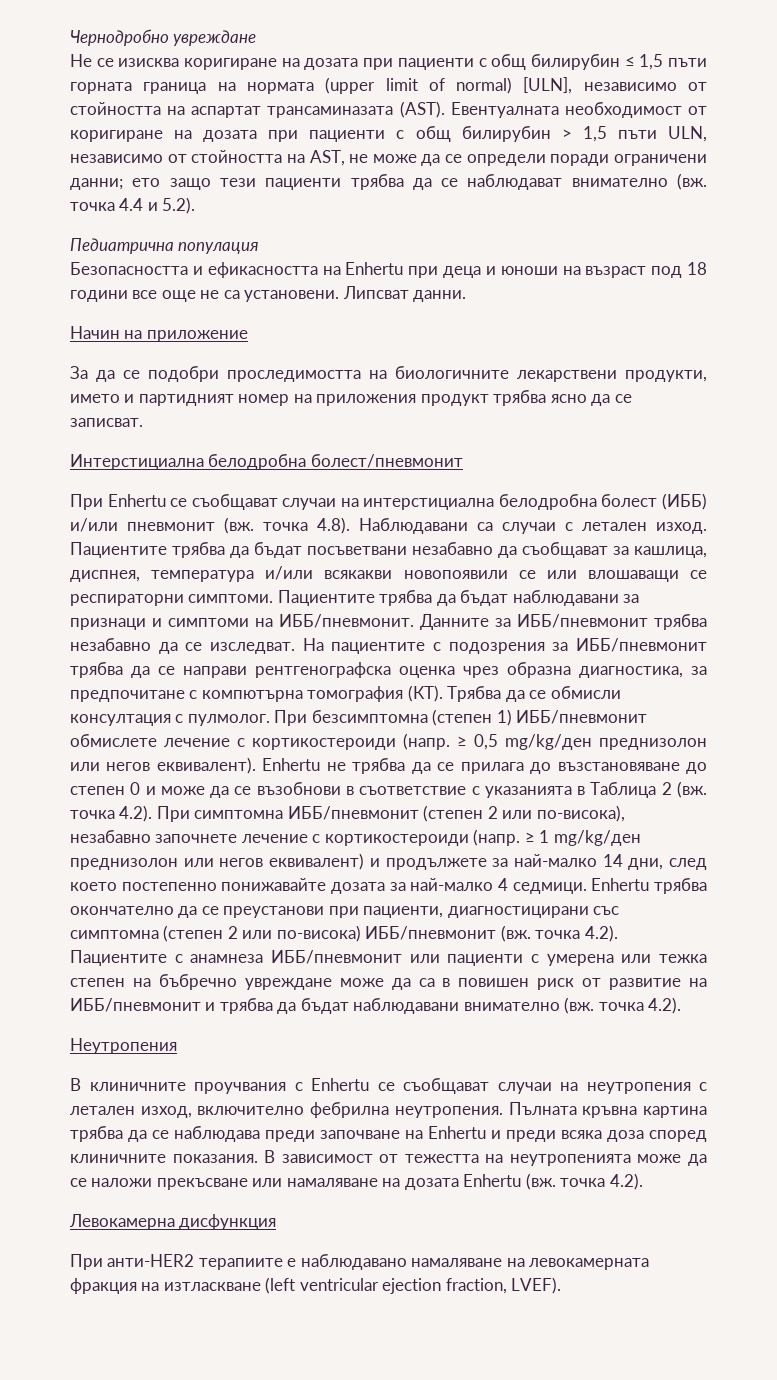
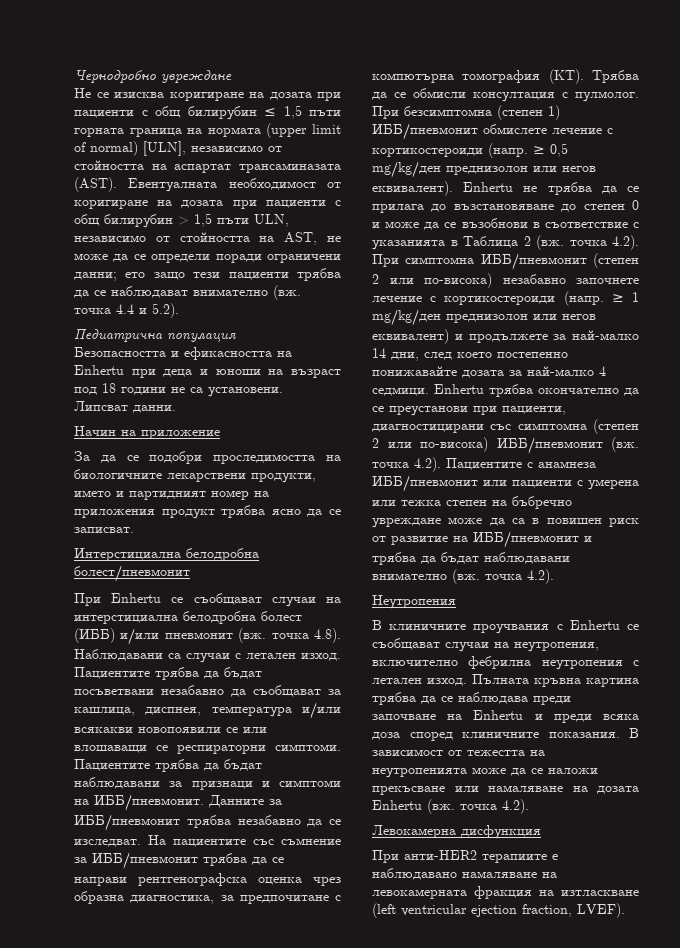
- Безопасността и ефикасността на Enhertu при деца и юноши на възраст под 18 години все още не са установени.
+ Безопасността и ефикасността на Enhertu при деца и юноши на възраст под 18 години не са установени.
- На пациентите с подозрения за ИББ/пневмонит трябва да се направи рентгенографска оценка чрез образна диагностика, за предпочитане с компютърна томография (КТ). Трябва да се обмисли консултация с пулмолог.
+ На пациентите със съмнение за ИББ/пневмонит трябва да се направи рентгенографска оценка чрез образна диагностика, за предпочитане с компютърна томография (КТ). Трябва да се обмисли консултация с пулмолог.
- Enhertu не трябва да се прилага до възстановяване до степен 0 и може да се възобнови в съответствие с указанията в Таблица 2 (вж. точка 4.2). При симптомна ИББ/пневмонит (степен 2 или по-висока), незабавно започнете лечение с кортикостероиди (напр.
+ Enhertu не трябва да се прилага до възстановяване до степен 0 и може да се възобнови в съответствие с указанията в Таблица 2 (вж. точка 4.2). При симптомна ИББ/пневмонит (степен 2 или по-висока) незабавно започнете лечение с кортикостероиди (напр.
- В клиничните проучвания с Enhertu се съобщават случаи на неутропения с летален изход, включително фебрилна неутропения.
+ В клиничните проучвания с Enhertu се съобщават случаи на неутропения, включително фебрилна неутропения с летален изход.

